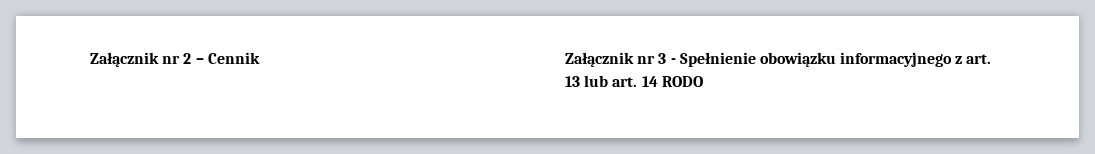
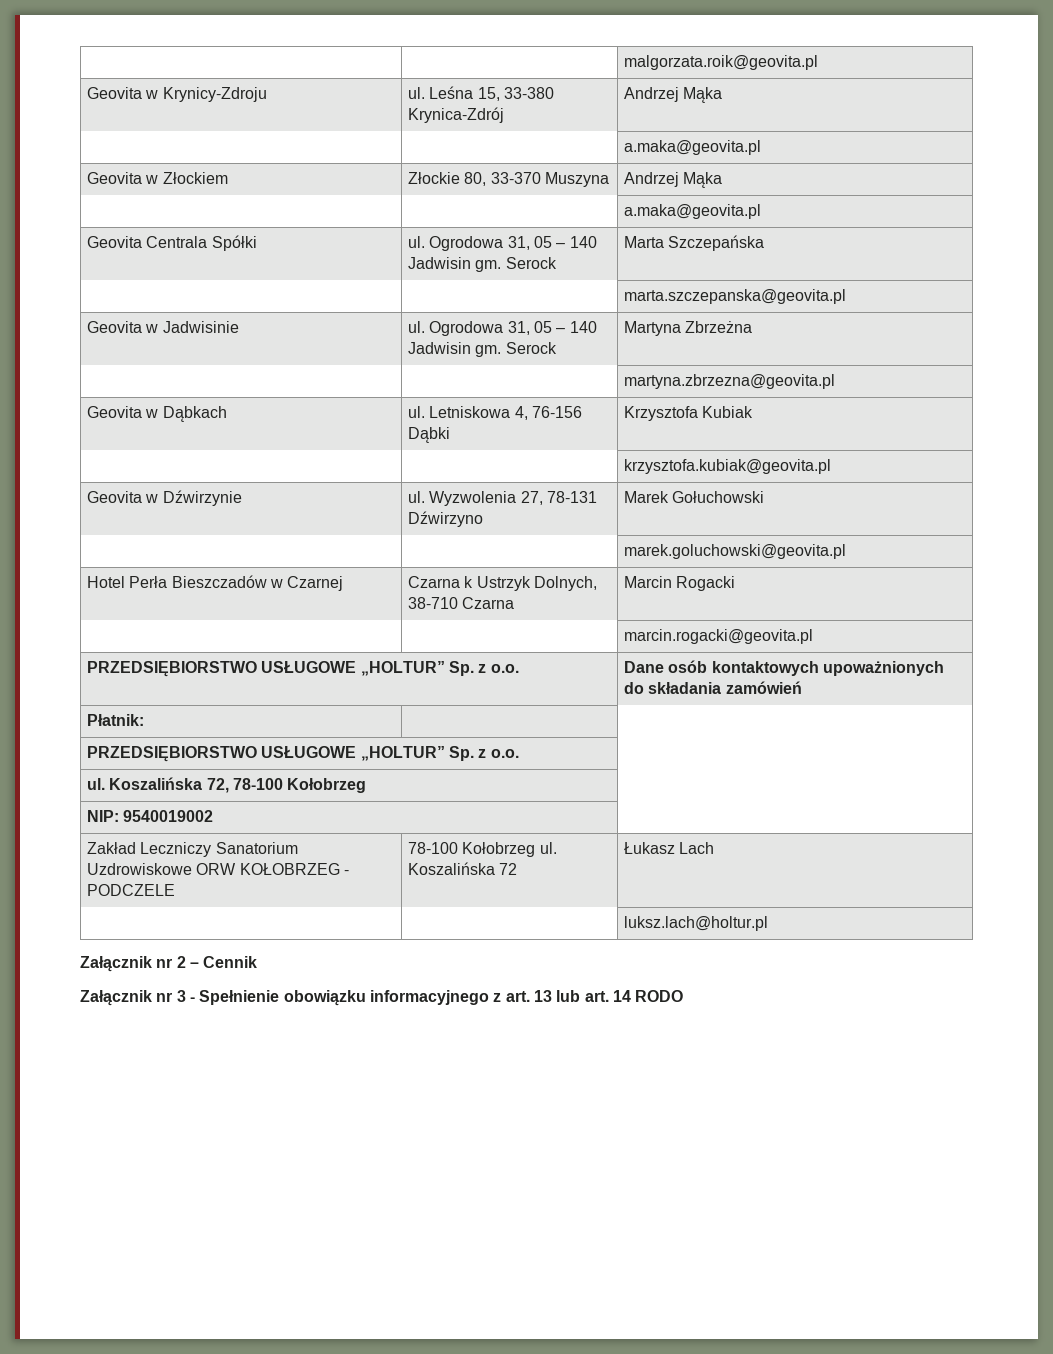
+ | | malgorzata.roik@geovita.pl
+ Geovita w Krynicy-Zdroju | ul. Leśna 15, 33-380 Krynica-Zdrój | Andrzej Mąka
+ | | a.maka@geovita.pl
+ Geovita w Złockiem | Złockie 80, 33-370 Muszyna | Andrzej Mąka
+ | | a.maka@geovita.pl
+ Geovita Centrala Spółki | ul. Ogrodowa 31, 05 – 140 Jadwisin gm. Serock | Marta Szczepańska
+ | | marta.szczepanska@geovita.pl
+ Geovita w Jadwisinie | ul. Ogrodowa 31, 05 – 140 Jadwisin gm. Serock | Martyna Zbrzeżna
+ | | martyna.zbrzezna@geovita.pl
+ Geovita w Dąbkach | ul. Letniskowa 4, 76-156 Dąbki | Krzysztofa Kubiak
+ | | krzysztofa.kubiak@geovita.pl
+ Geovita w Dźwirzynie | ul. Wyzwolenia 27, 78-131 Dźwirzyno | Marek Gołuchowski
+ | | marek.goluchowski@geovita.pl
+ Hotel Perła Bieszczadów w Czarnej | Czarna k Ustrzyk Dolnych, 38-710 Czarna | Marcin Rogacki
+ | | marcin.rogacki@geovita.pl
+ PRZEDSIĘBIORSTWO USŁUGOWE „HOLTUR” Sp. z o.o. | Dane osób kontaktowych upoważnionych do składania zamówień
+ Płatnik: | |
+ PRZEDSIĘBIORSTWO USŁUGOWE „HOLTUR” Sp. z o.o. |
+ ul. Koszalińska 72, 78-100 Kołobrzeg |
+ NIP: 9540019002 |
+ Zakład Leczniczy Sanatorium Uzdrowiskowe ORW KOŁOBRZEG - PODCZELE | 78-100 Kołobrzeg ul. Koszalińska 72 | Łukasz Lach
+ | | luksz.lach@holtur.pl

